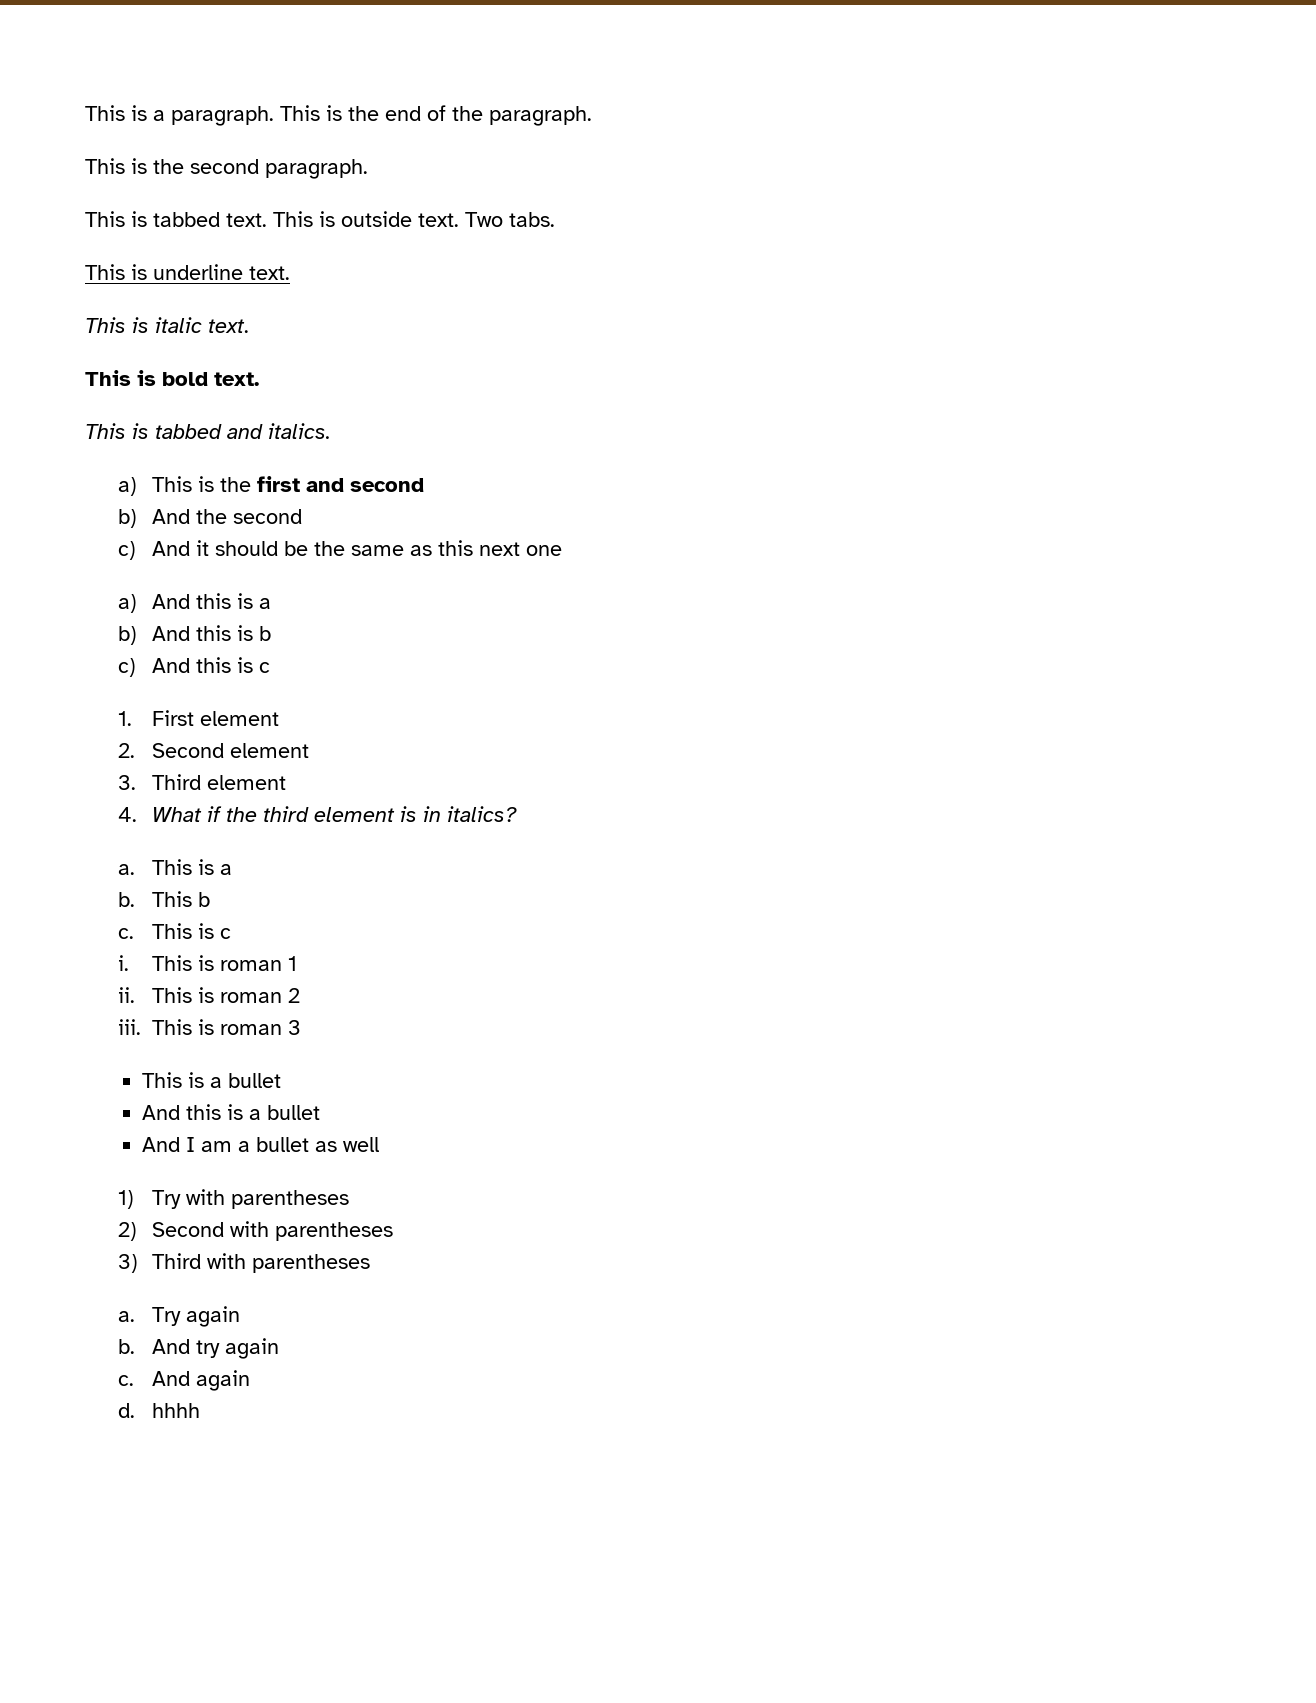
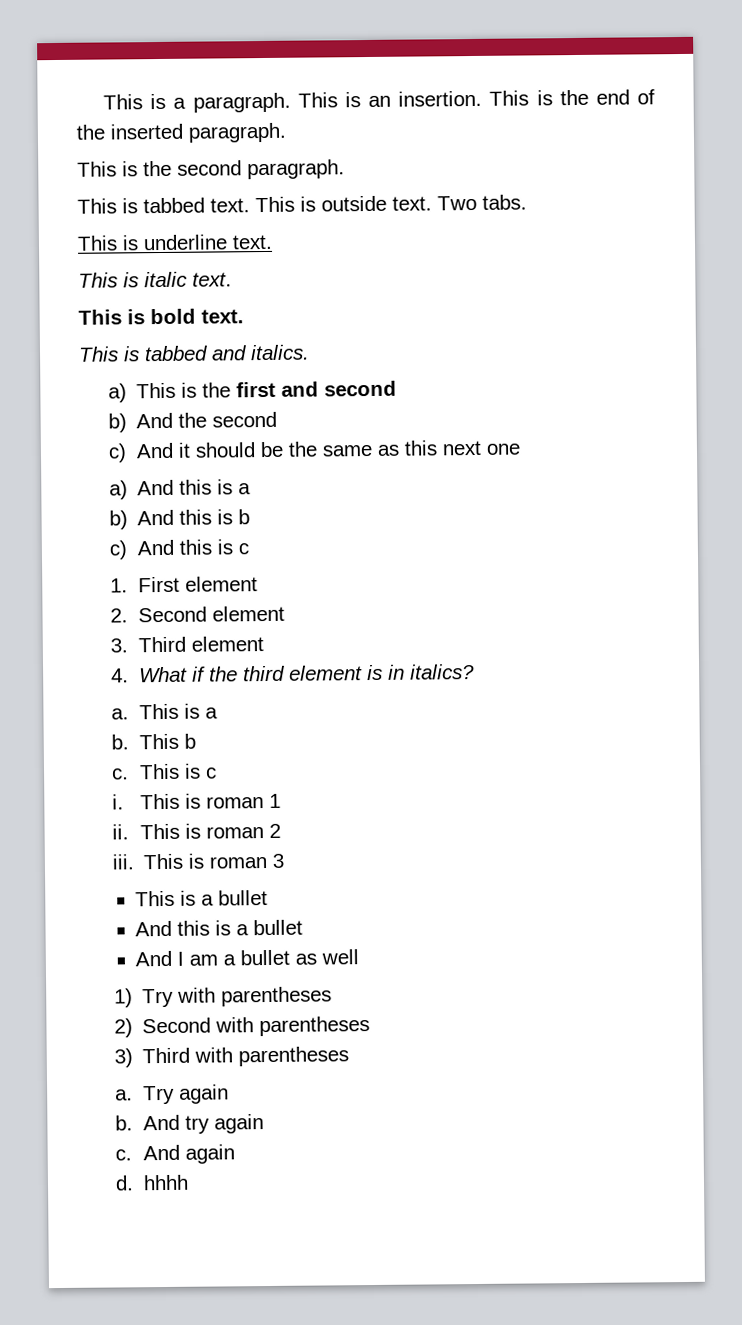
- This is the end of the paragraph.
+ This is an insertion. This is the end of the inserted paragraph.

